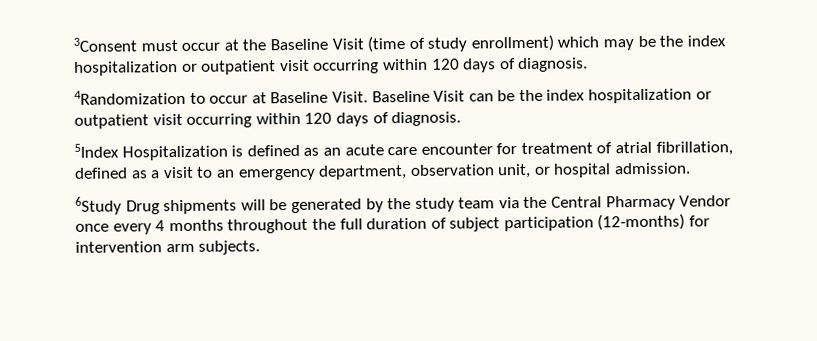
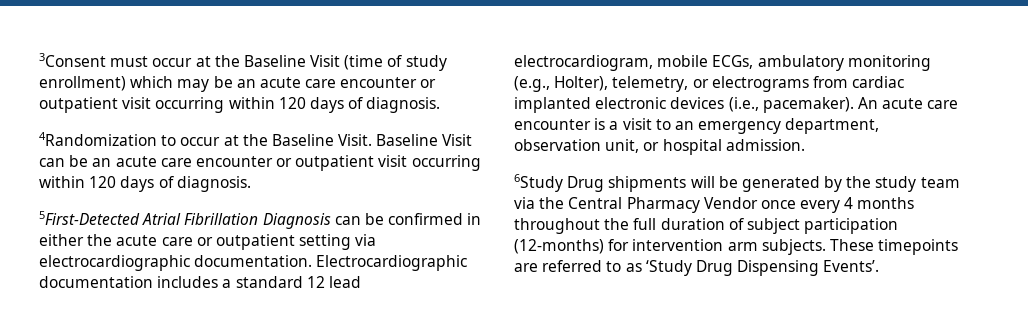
- 3Consent must occur at the Baseline Visit (time of study enrollment) which may be the index hospitalization or outpatient visit occurring within 120 days of diagnosis.
+ 3Consent must occur at the Baseline Visit (time of study enrollment) which may be an acute care encounter or outpatient visit occurring within 120 days of diagnosis.
- 4Randomization to occur at Baseline Visit.
+ 4Randomization to occur at the Baseline Visit.
- Baseline Visit can be the index hospitalization or outpatient visit occurring within 120 days of diagnosis.
- 5Index Hospitalization is defined as an acute care encounter for treatment of atrial fibrillation, defined as a visit to an emergency department, observation unit, or hospital admission.
+ Baseline Visit can be an acute care encounter or outpatient visit occurring within 120 days of diagnosis.
+ 5First-Detected Atrial Fibrillation Diagnosis can be confirmed in either the acute care or outpatient setting via electrocardiographic documentation. Electrocardiographic documentation includes a standard 12 lead electrocardiogram, mobile ECGs, ambulatory monitoring (e.g., Holter), telemetry, or electrograms from cardiac implanted electronic devices (i.e., pacemaker). An acute care encounter is a visit to an emergency department, observation unit, or hospital admission.
+ These timepoints are referred to as ‘Study Drug Dispensing Events’.

